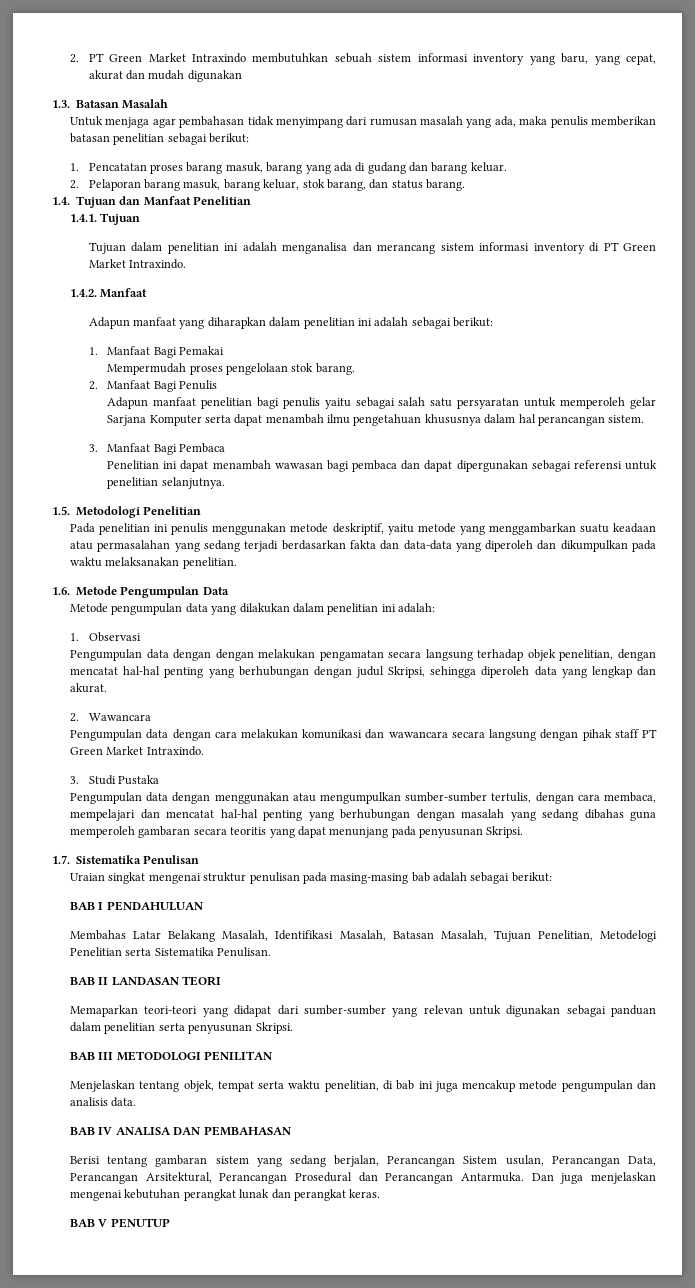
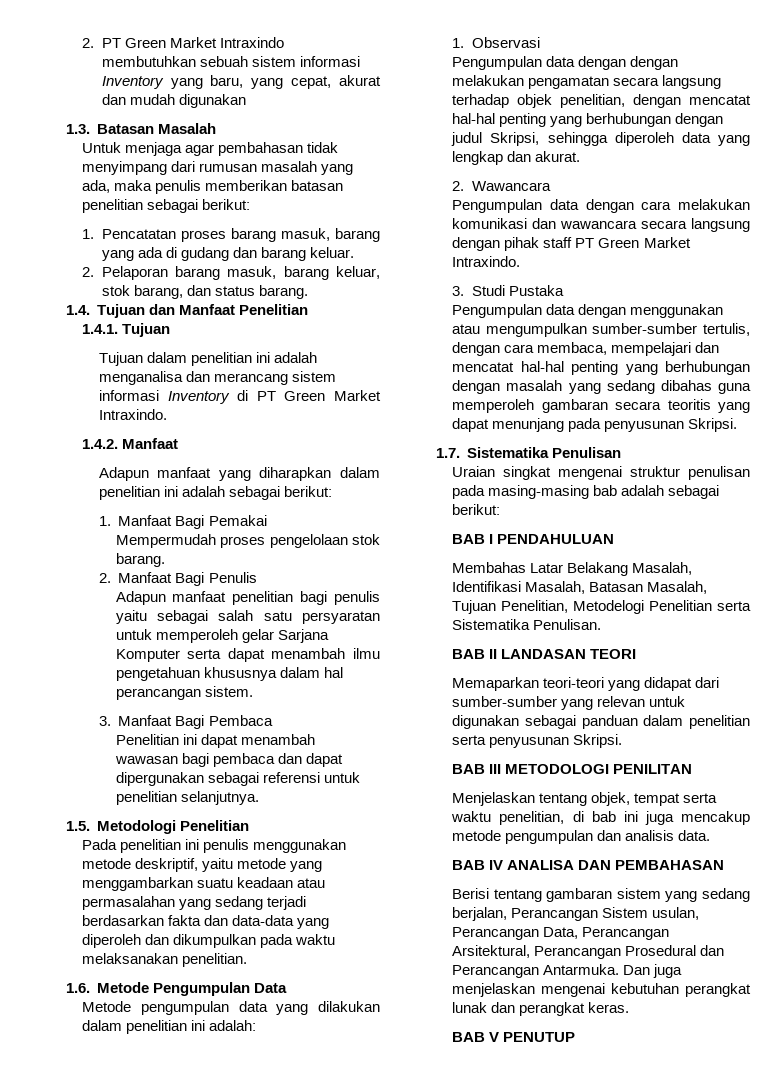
- 2. PT Green Market Intraxindo membutuhkan sebuah sistem informasi inventory yang baru, yang cepat, akurat dan mudah digunakan
+ 2. PT Green Market Intraxindo membutuhkan sebuah sistem informasi Inventory yang baru, yang cepat, akurat dan mudah digunakan
- Tujuan dalam penelitian ini adalah menganalisa dan merancang sistem informasi inventory di PT Green Market Intraxindo.
+ Tujuan dalam penelitian ini adalah menganalisa dan merancang sistem informasi Inventory di PT Green Market Intraxindo.

